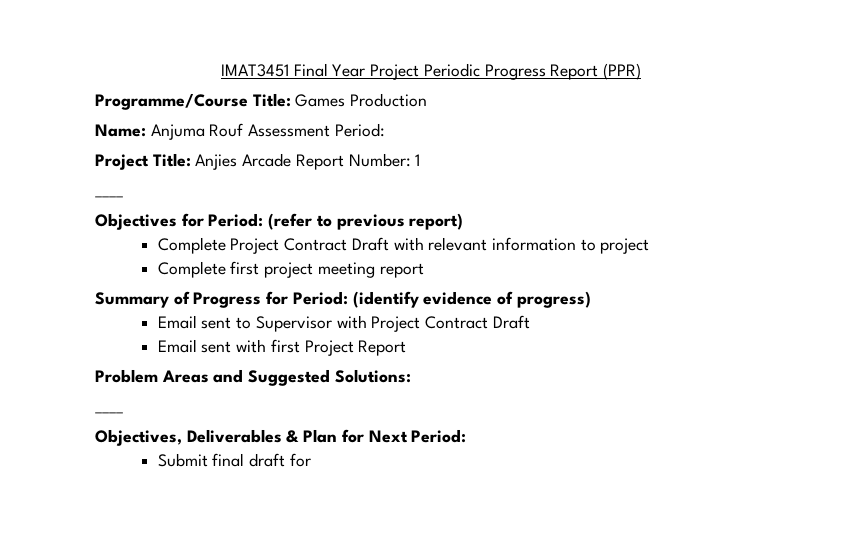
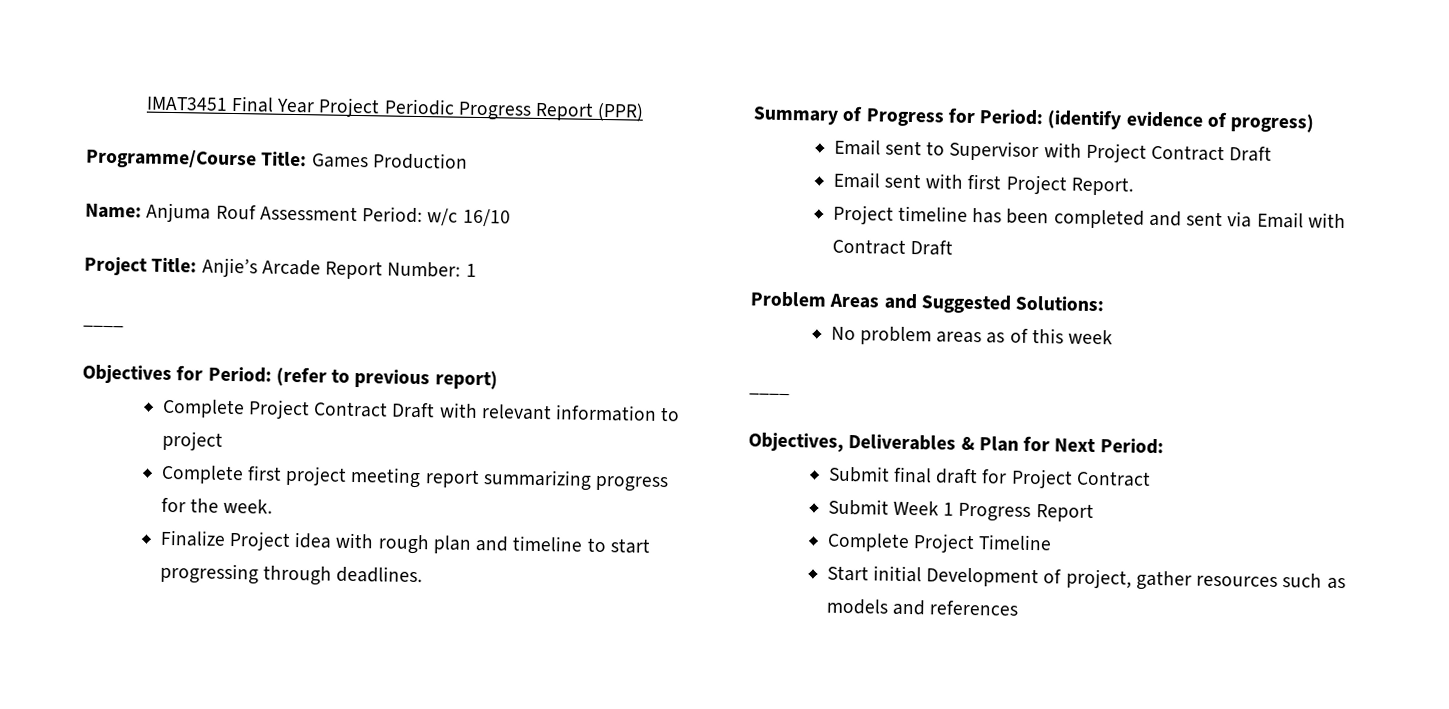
- Name: Anjuma Rouf Assessment Period:
+ Name: Anjuma Rouf Assessment Period: w/c 16/10
- Project Title: Anjies Arcade Report Number: 1
+ Project Title: Anjie’s Arcade Report Number: 1
- Complete first project meeting report
+ Complete first project meeting report summarizing progress for the week.
+ Finalize Project idea with rough plan and timeline to start progressing through deadlines.
- Email sent with first Project Report
+ Email sent with first Project Report.
+ Project timeline has been completed and sent via Email with Contract Draft
+ No problem areas as of this week
- Submit final draft for
+ Submit final draft for Project Contract
+ Submit Week 1 Progress Report
+ Complete Project Timeline
+ Start initial Development of project, gather resources such as models and references

